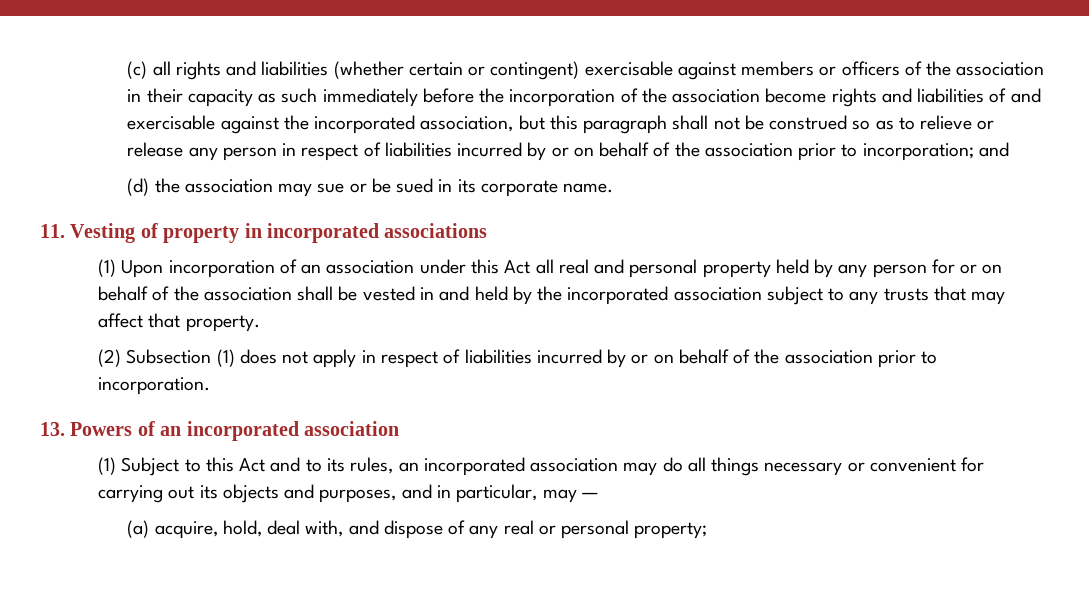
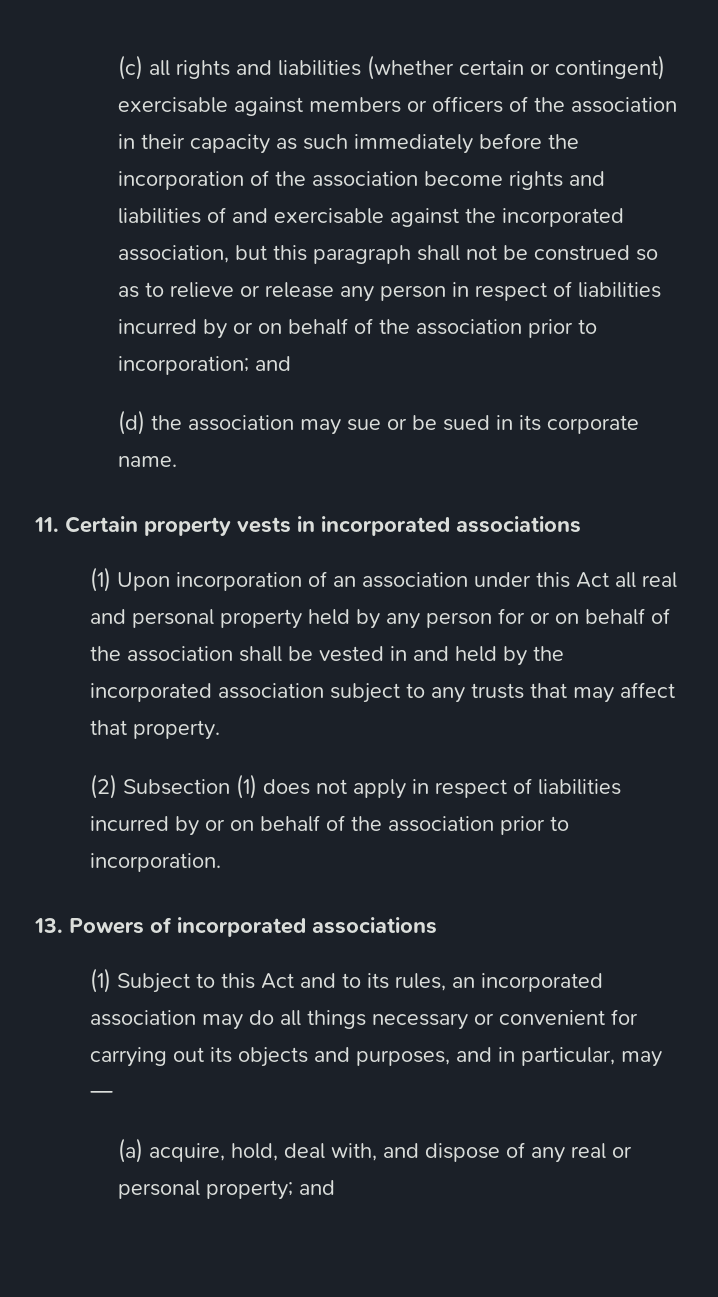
- 11. Vesting of property in incorporated associations
+ 11. Certain property vests in incorporated associations
- 13. Powers of an incorporated association
+ 13. Powers of incorporated associations
- (a) acquire, hold, deal with, and dispose of any real or personal property;
+ (a) acquire, hold, deal with, and dispose of any real or personal property; and

